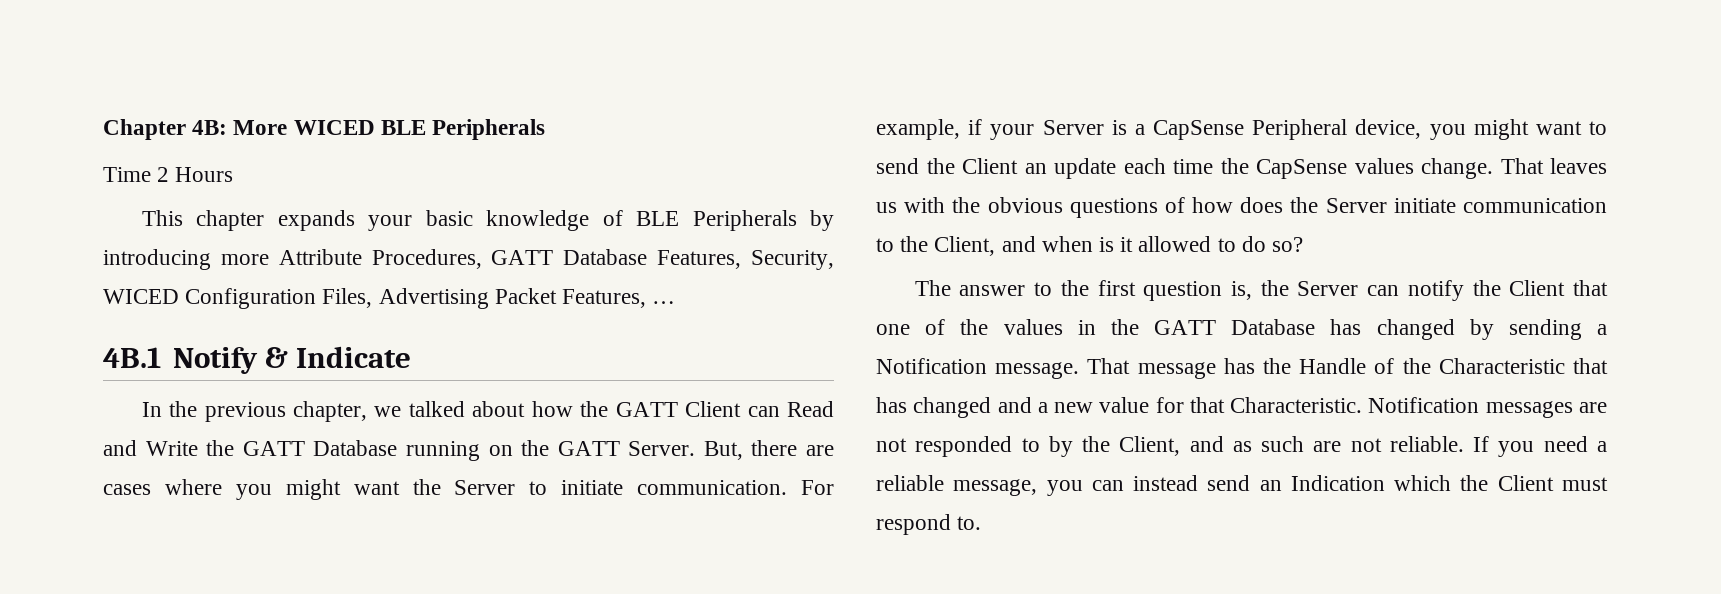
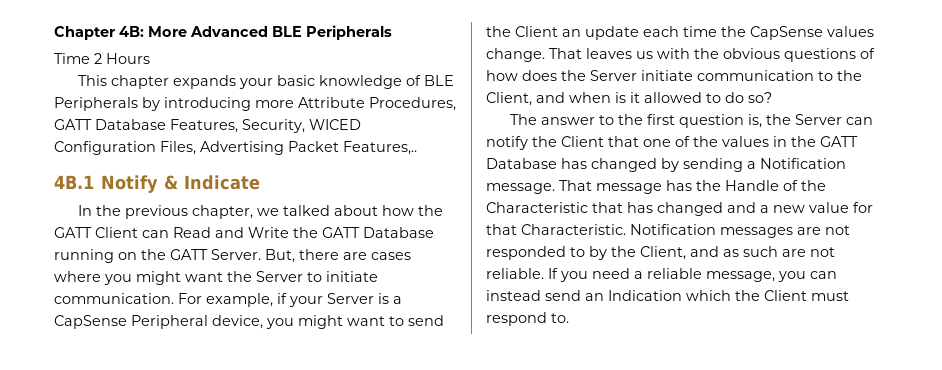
- Chapter 4B: More WICED BLE Peripherals
+ Chapter 4B: More Advanced BLE Peripherals
- This chapter expands your basic knowledge of BLE Peripherals by introducing more Attribute Procedures, GATT Database Features, Security, WICED Configuration Files, Advertising Packet Features, …
+ This chapter expands your basic knowledge of BLE Peripherals by introducing more Attribute Procedures, GATT Database Features, Security, WICED Configuration Files, Advertising Packet Features,..

